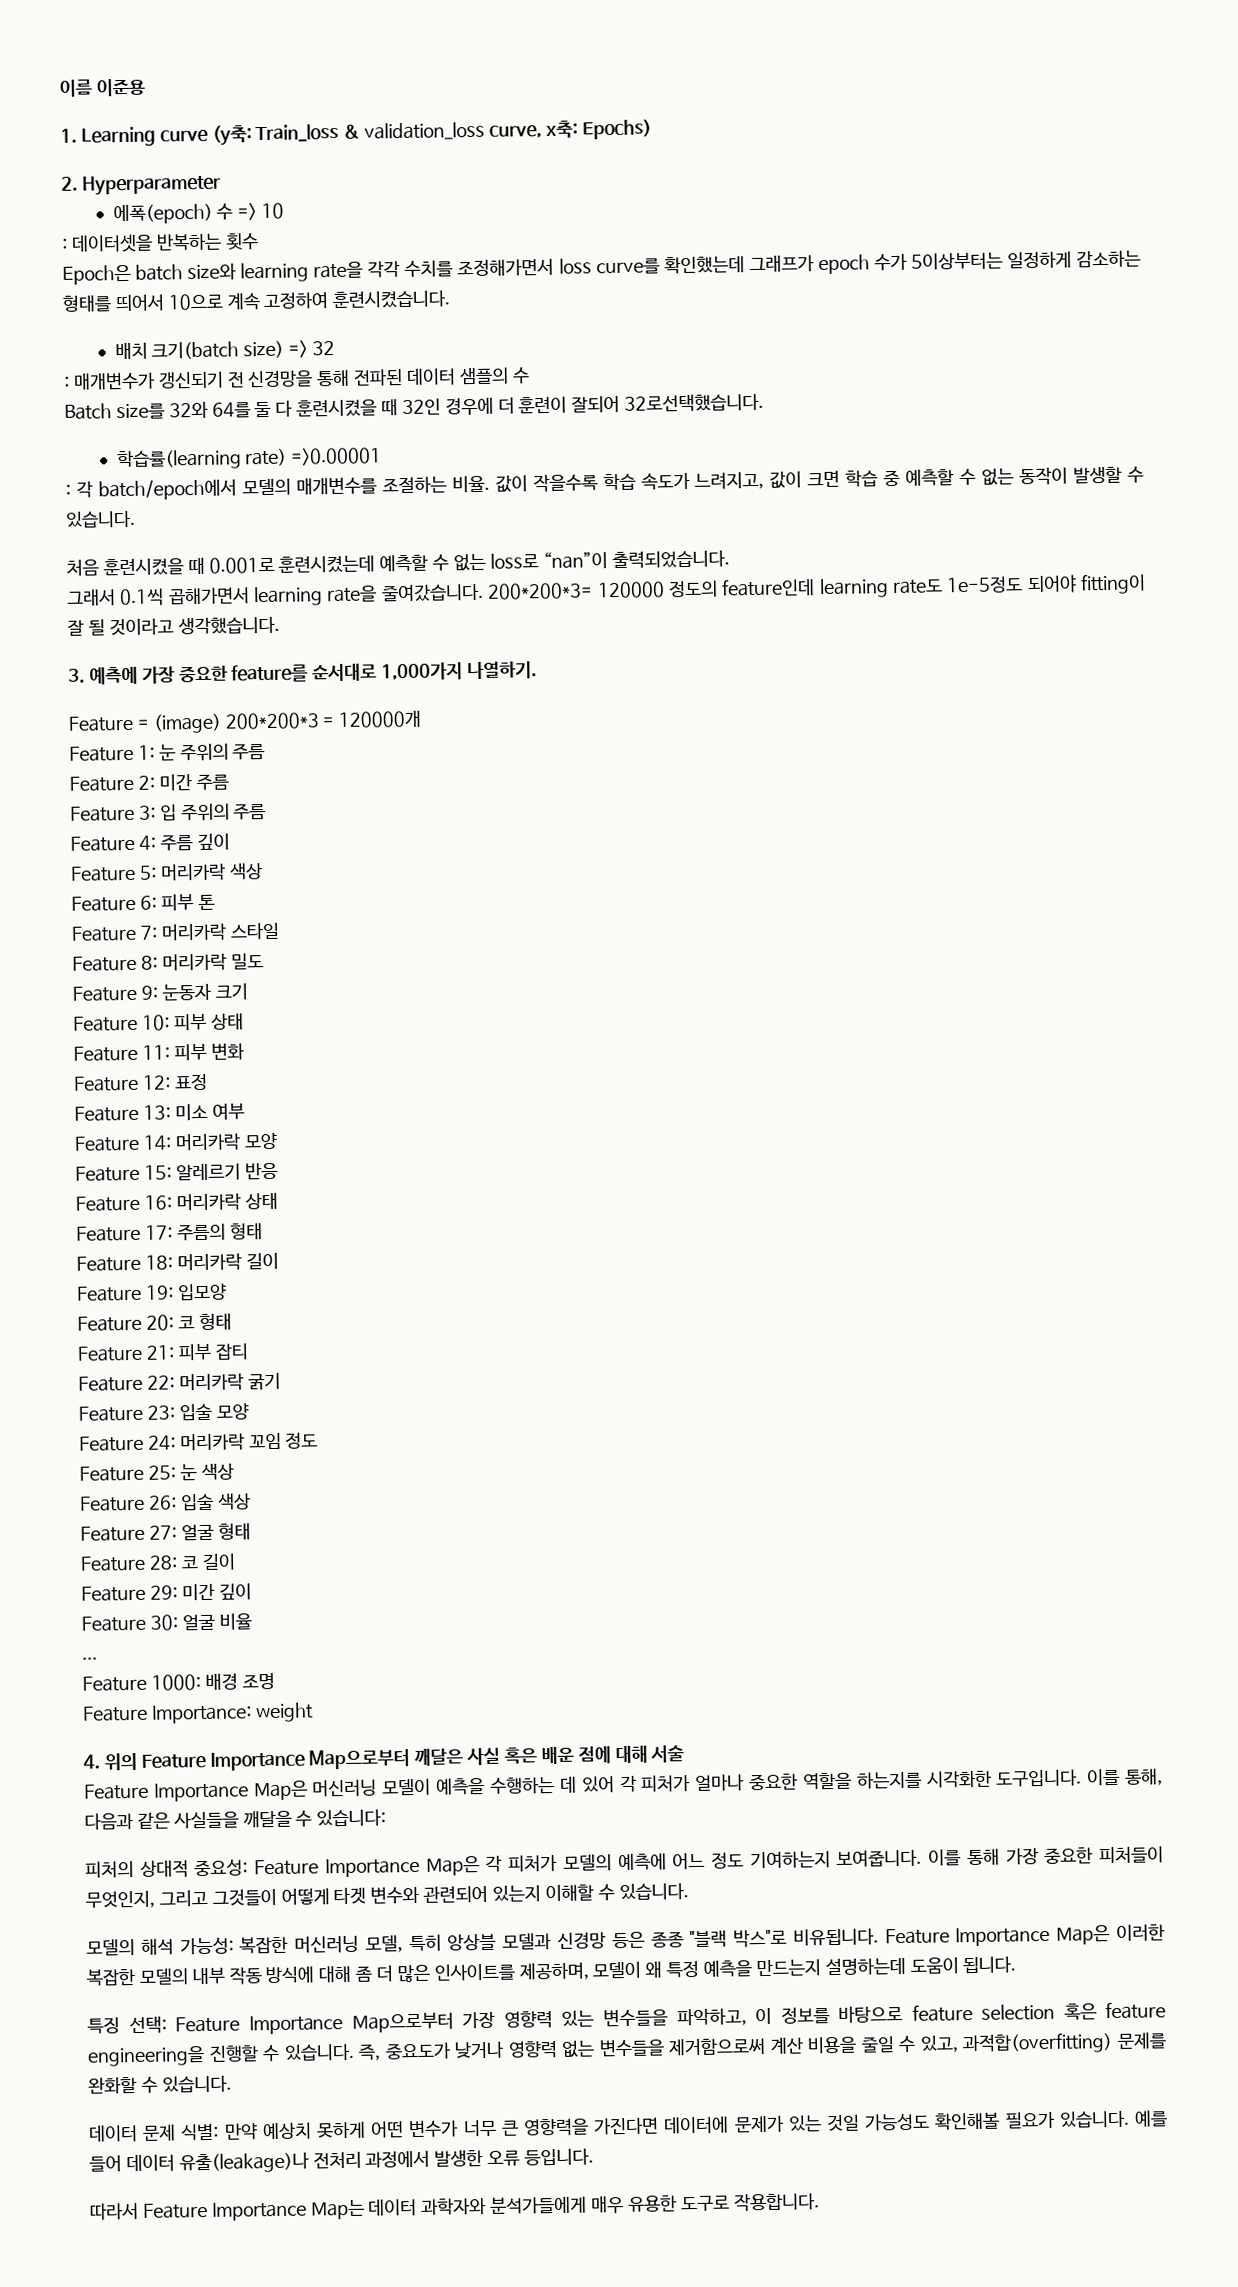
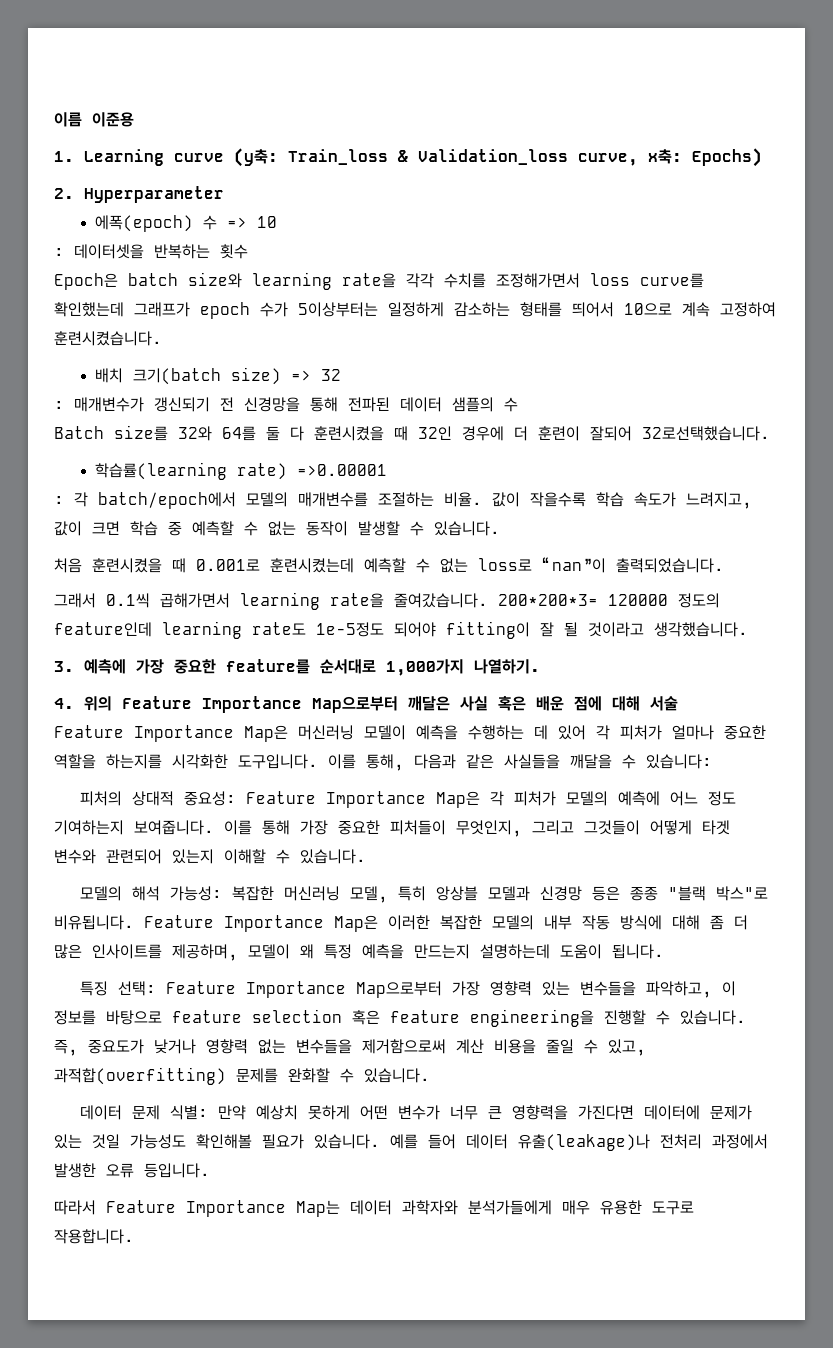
- 1. Learning curve (y축: Train_loss & validation_loss curve, x축: Epochs)
+ 1. Learning curve (y축: Train_loss & Validation_loss curve, x축: Epochs)
- Feature = (image) 200*200*3 = 120000개
- Feature 1: 눈 주위의 주름
- Feature 2: 미간 주름
- Feature 3: 입 주위의 주름
- Feature 4: 주름 깊이
- Feature 5: 머리카락 색상
- Feature 6: 피부 톤
- Feature 7: 머리카락 스타일
- Feature 8: 머리카락 밀도
- Feature 9: 눈동자 크기
- Feature 10: 피부 상태
- Feature 11: 피부 변화
- Feature 12: 표정
- Feature 13: 미소 여부
- Feature 14: 머리카락 모양
- Feature 15: 알레르기 반응
- Feature 16: 머리카락 상태
- Feature 17: 주름의 형태
- Feature 18: 머리카락 길이
- Feature 19: 입모양
- Feature 20: 코 형태
- Feature 21: 피부 잡티
- Feature 22: 머리카락 굵기
- Feature 23: 입술 모양
- Feature 24: 머리카락 꼬임 정도
- Feature 25: 눈 색상
- Feature 26: 입술 색상
- Feature 27: 얼굴 형태
- Feature 28: 코 길이
- Feature 29: 미간 깊이
- Feature 30: 얼굴 비율
- ...
- Feature 1000: 배경 조명
- Feature Importance: weight

